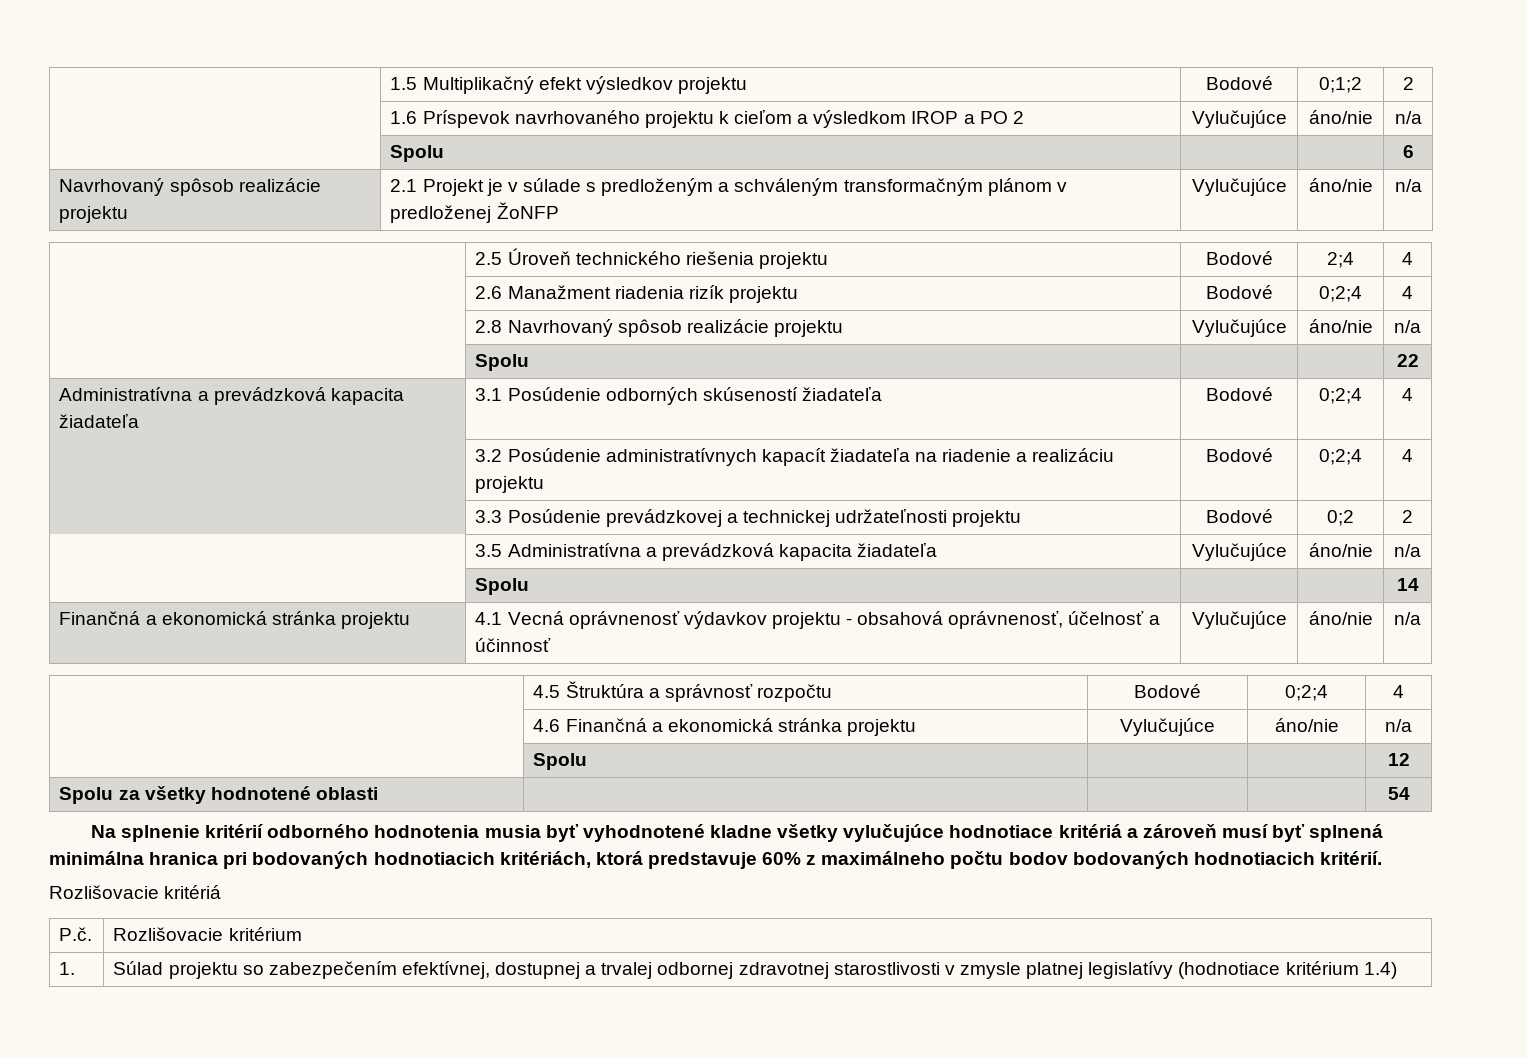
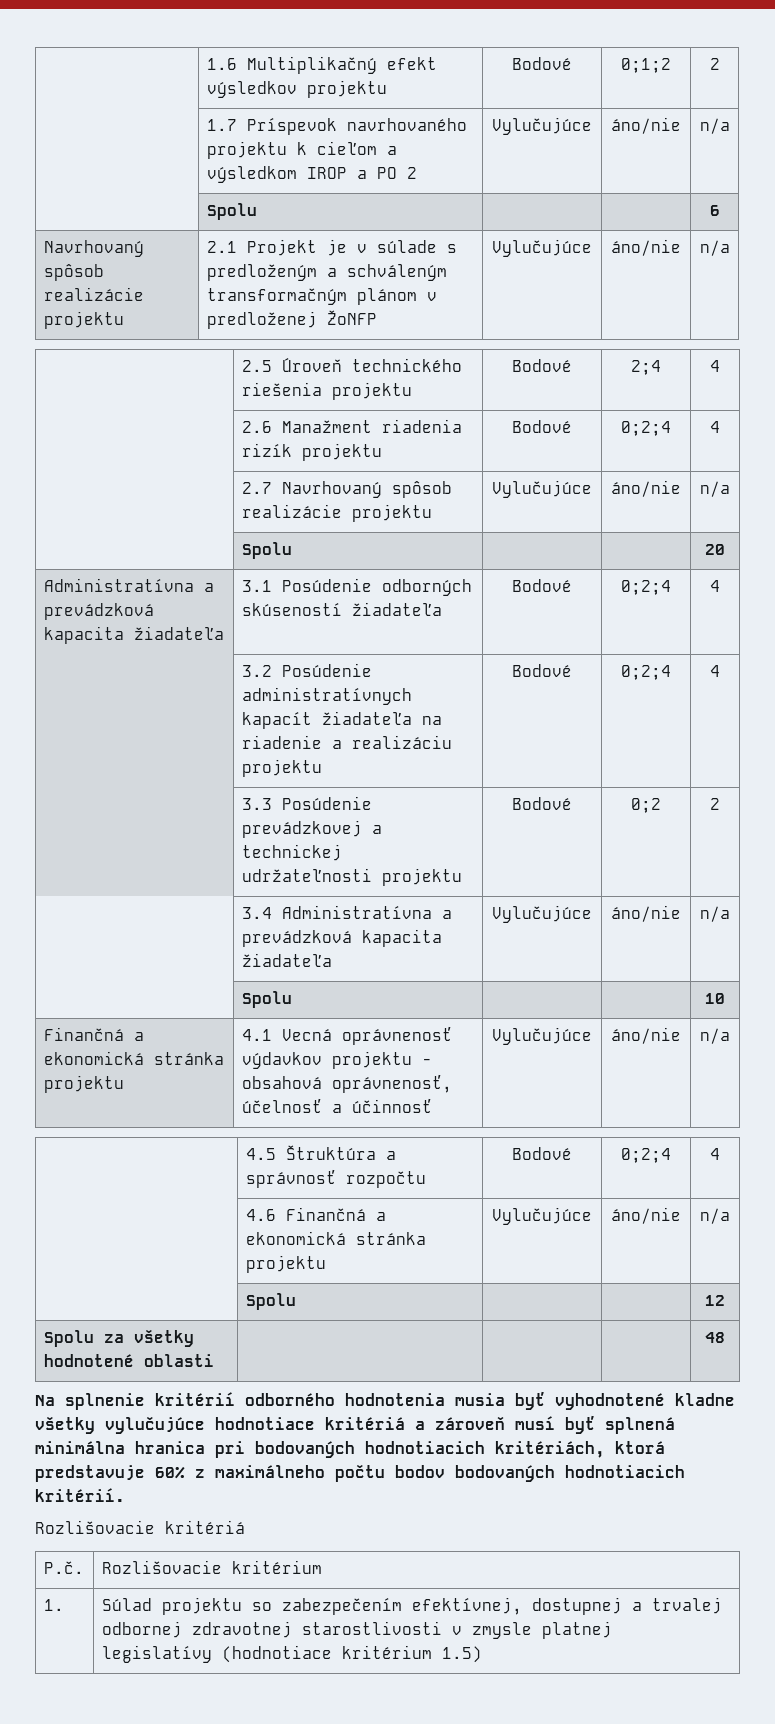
- | 1.5 Multiplikačný efekt výsledkov projektu | Bodové | 0;1;2 | 2
+ | 1.6 Multiplikačný efekt výsledkov projektu | Bodové | 0;1;2 | 2
- | 1.6 Príspevok navrhovaného projektu k cieľom a výsledkom IROP a PO 2 | Vylučujúce | áno/nie | n/a
+ | 1.7 Príspevok navrhovaného projektu k cieľom a výsledkom IROP a PO 2 | Vylučujúce | áno/nie | n/a
- | 2.8 Navrhovaný spôsob realizácie projektu | Vylučujúce | áno/nie | n/a
+ | 2.7 Navrhovaný spôsob realizácie projektu | Vylučujúce | áno/nie | n/a
- | Spolu | | | 22
+ | Spolu | | | 20
- | 3.5 Administratívna a prevádzková kapacita žiadateľa | Vylučujúce | áno/nie | n/a
+ | 3.4 Administratívna a prevádzková kapacita žiadateľa | Vylučujúce | áno/nie | n/a
- | Spolu | | | 14
+ | Spolu | | | 10
- Spolu za všetky hodnotené oblasti | | | | 54
+ Spolu za všetky hodnotené oblasti | | | | 48
- 1. | Súlad projektu so zabezpečením efektívnej, dostupnej a trvalej odbornej zdravotnej starostlivosti v zmysle platnej legislatívy (hodnotiace kritérium 1.4)
+ 1. | Súlad projektu so zabezpečením efektívnej, dostupnej a trvalej odbornej zdravotnej starostlivosti v zmysle platnej legislatívy (hodnotiace kritérium 1.5)

